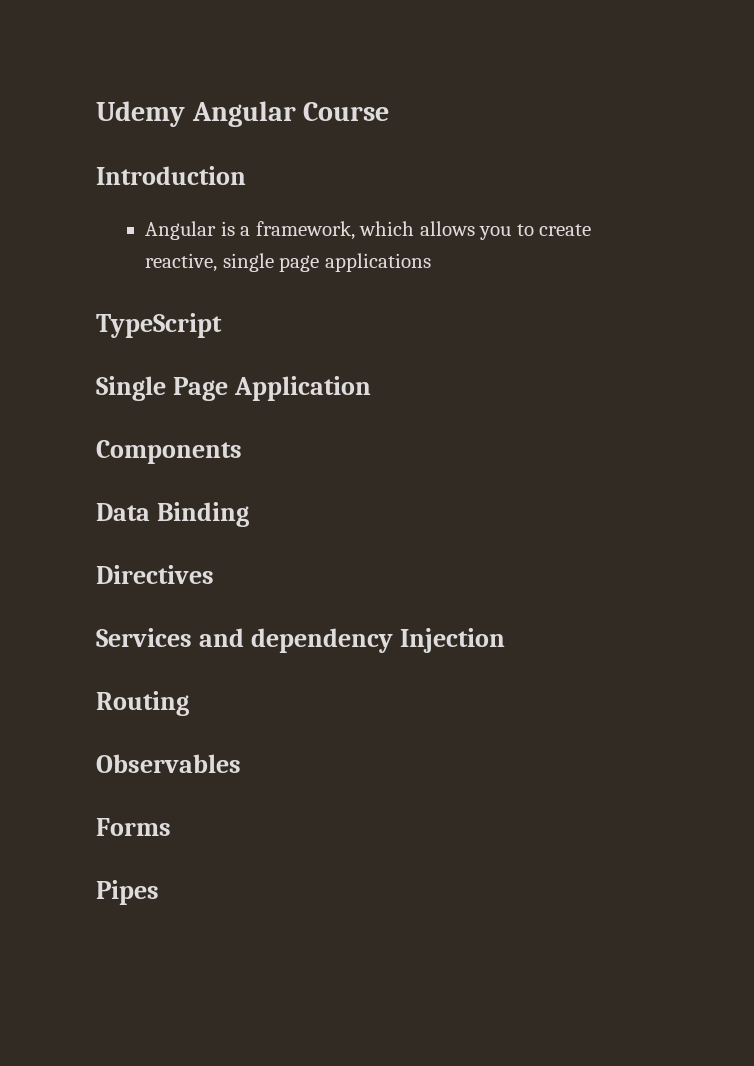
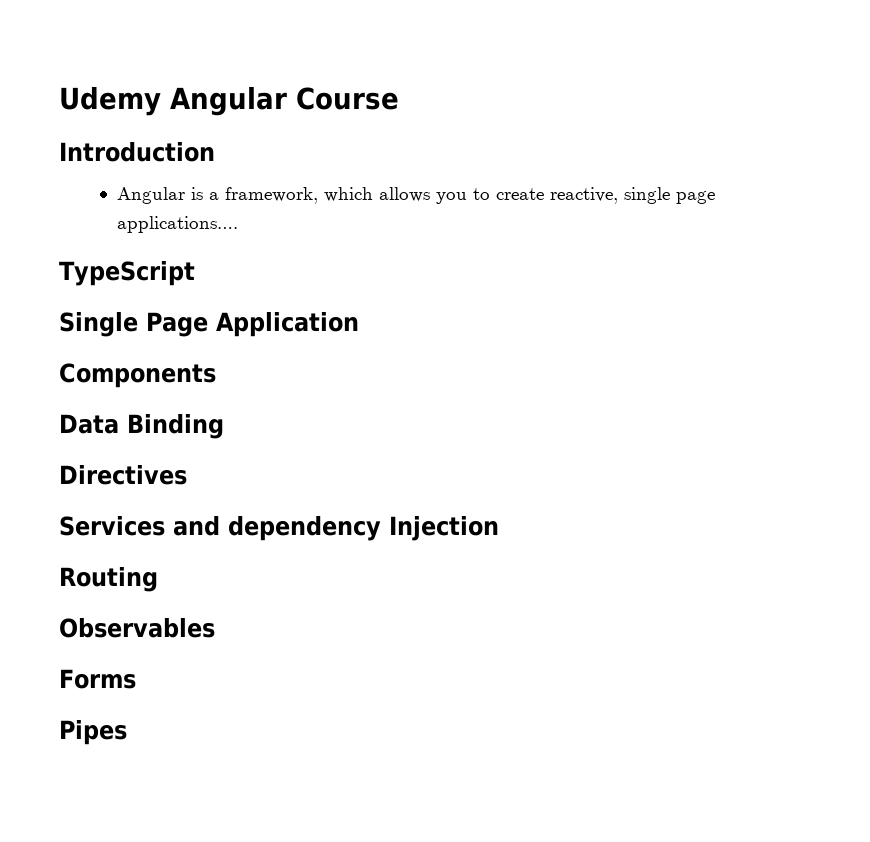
- Angular is a framework, which allows you to create reactive, single page applications
+ Angular is a framework, which allows you to create reactive, single page applications….

